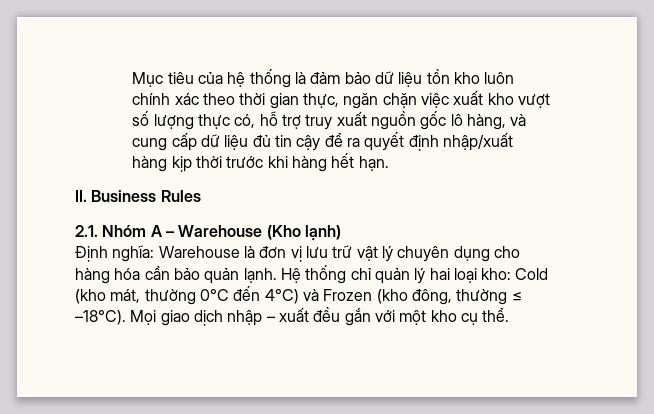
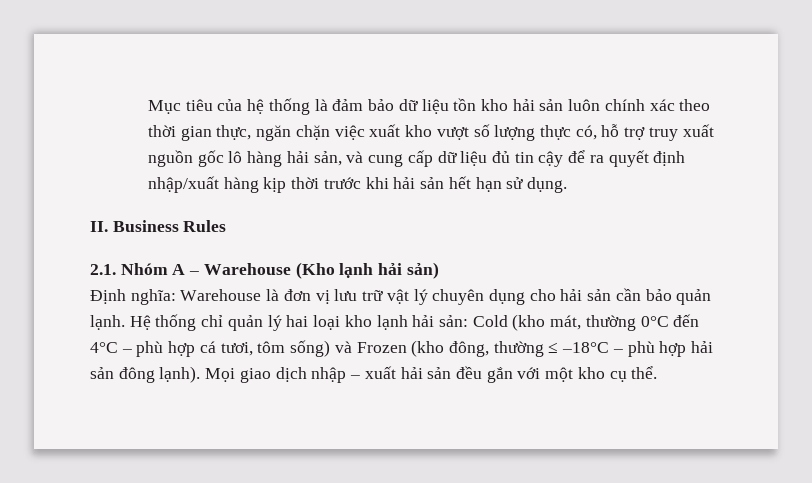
- Mục tiêu của hệ thống là đảm bảo dữ liệu tồn kho luôn chính xác theo thời gian thực, ngăn chặn việc xuất kho vượt số lượng thực có, hỗ trợ truy xuất nguồn gốc lô hàng, và cung cấp dữ liệu đủ tin cậy để ra quyết định nhập/xuất hàng kịp thời trước khi hàng hết hạn.
+ Mục tiêu của hệ thống là đảm bảo dữ liệu tồn kho hải sản luôn chính xác theo thời gian thực, ngăn chặn việc xuất kho vượt số lượng thực có, hỗ trợ truy xuất nguồn gốc lô hàng hải sản, và cung cấp dữ liệu đủ tin cậy để ra quyết định nhập/xuất hàng kịp thời trước khi hải sản hết hạn sử dụng.
- 2.1. Nhóm A – Warehouse (Kho lạnh)
+ 2.1. Nhóm A – Warehouse (Kho lạnh hải sản)
- Định nghĩa: Warehouse là đơn vị lưu trữ vật lý chuyên dụng cho hàng hóa cần bảo quản lạnh.
+ Định nghĩa: Warehouse là đơn vị lưu trữ vật lý chuyên dụng cho hải sản cần bảo quản lạnh.
- Hệ thống chỉ quản lý hai loại kho: Cold (kho mát, thường 0°C đến 4°C) và Frozen (kho đông, thường ≤ –18°C).
+ Hệ thống chỉ quản lý hai loại kho lạnh hải sản: Cold (kho mát, thường 0°C đến 4°C – phù hợp cá tươi, tôm sống) và Frozen (kho đông, thường ≤ –18°C – phù hợp hải sản đông lạnh).
- Mọi giao dịch nhập – xuất đều gắn với một kho cụ thể.
+ Mọi giao dịch nhập – xuất hải sản đều gắn với một kho cụ thể.

